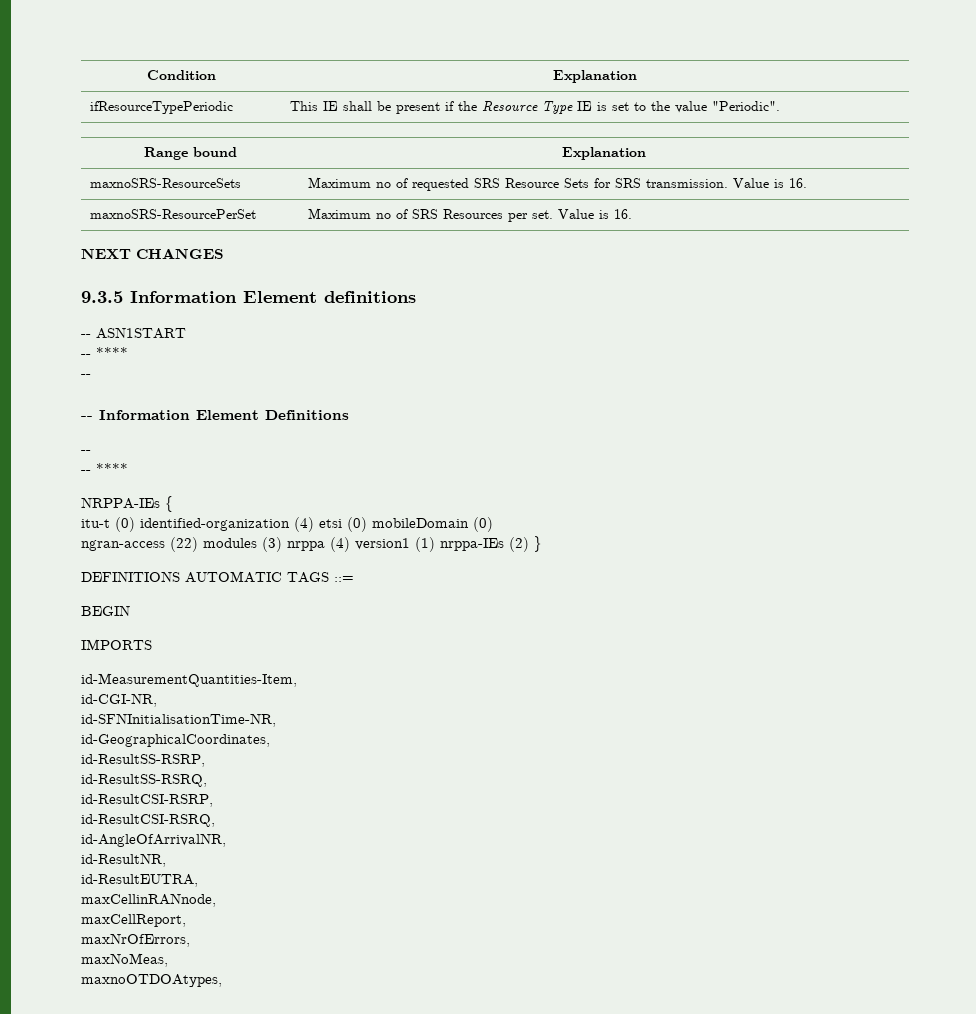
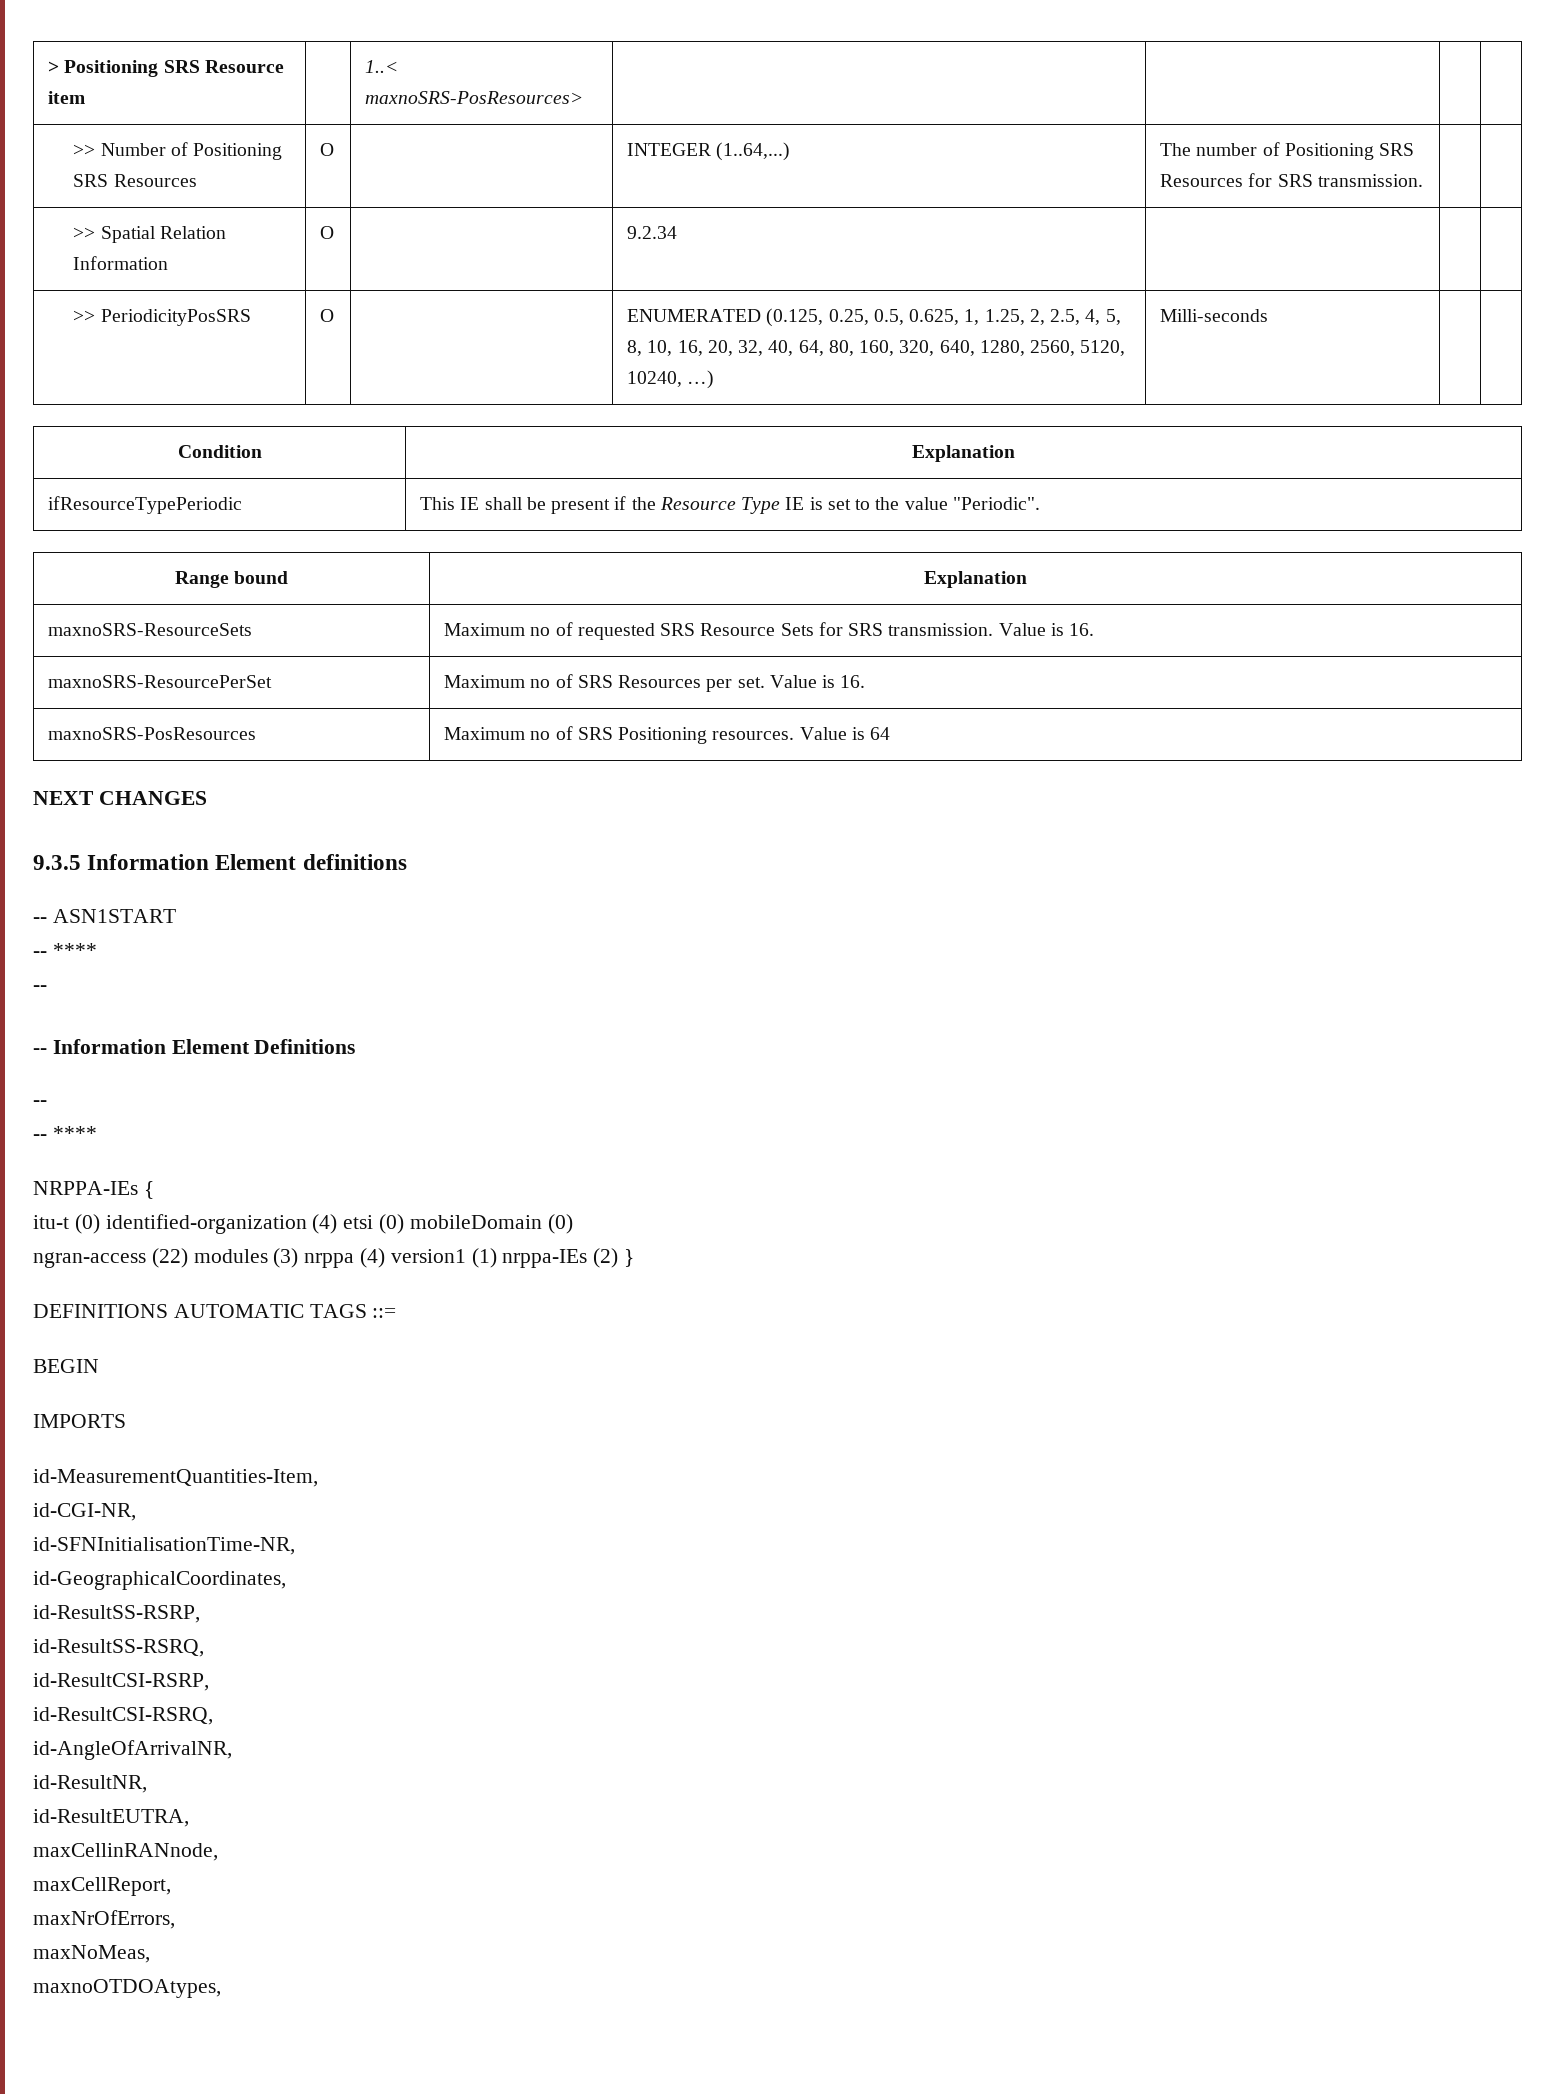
+ > Positioning SRS Resource item | | 1..< maxnoSRS-PosResources> | | | |
+ >> Number of Positioning SRS Resources | O | | INTEGER (1..64,...) | The number of Positioning SRS Resources for SRS transmission. | |
+ >> Spatial Relation Information | O | | 9.2.34 | | |
+ >> PeriodicityPosSRS | O | | ENUMERATED (0.125, 0.25, 0.5, 0.625, 1, 1.25, 2, 2.5, 4, 5, 8, 10, 16, 20, 32, 40, 64, 80, 160, 320, 640, 1280, 2560, 5120, 10240, …) | Milli-seconds | |
+ maxnoSRS-PosResources | Maximum no of SRS Positioning resources. Value is 64

